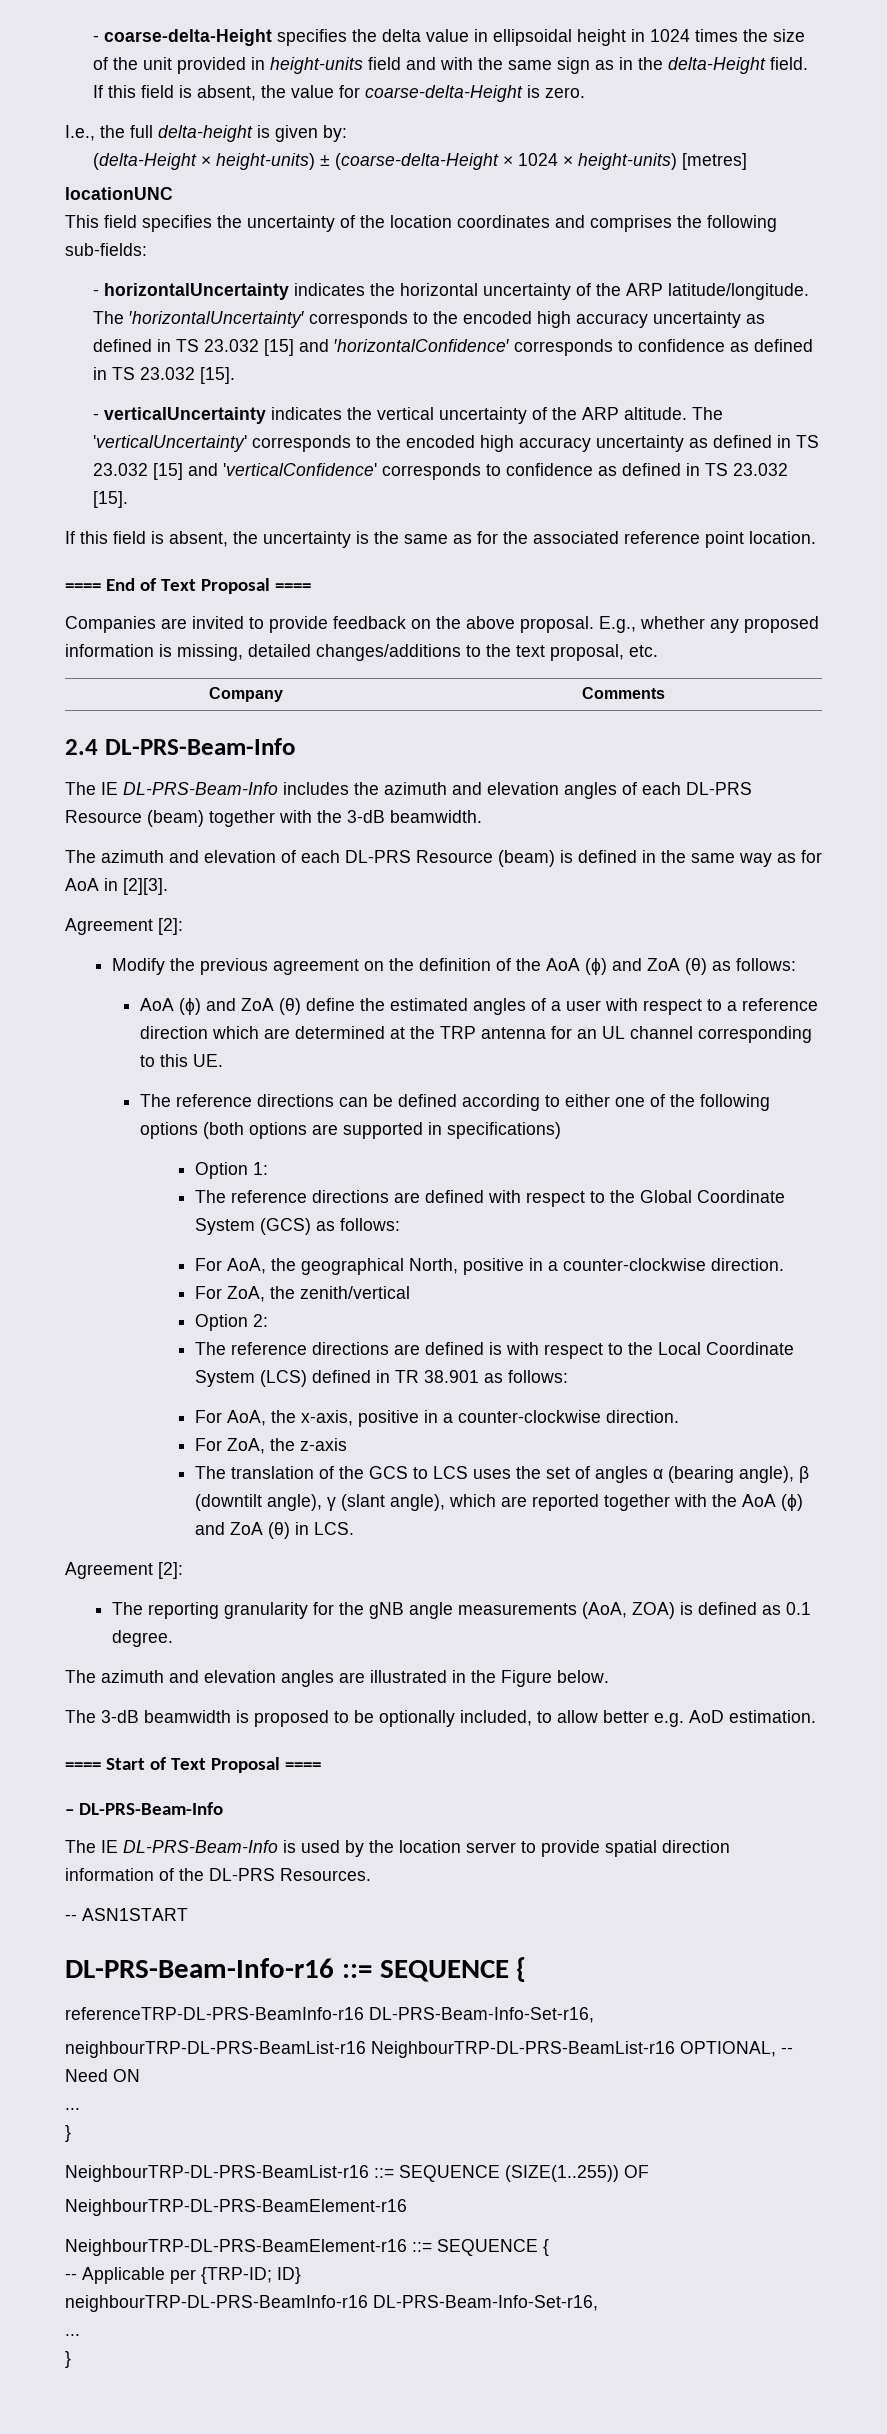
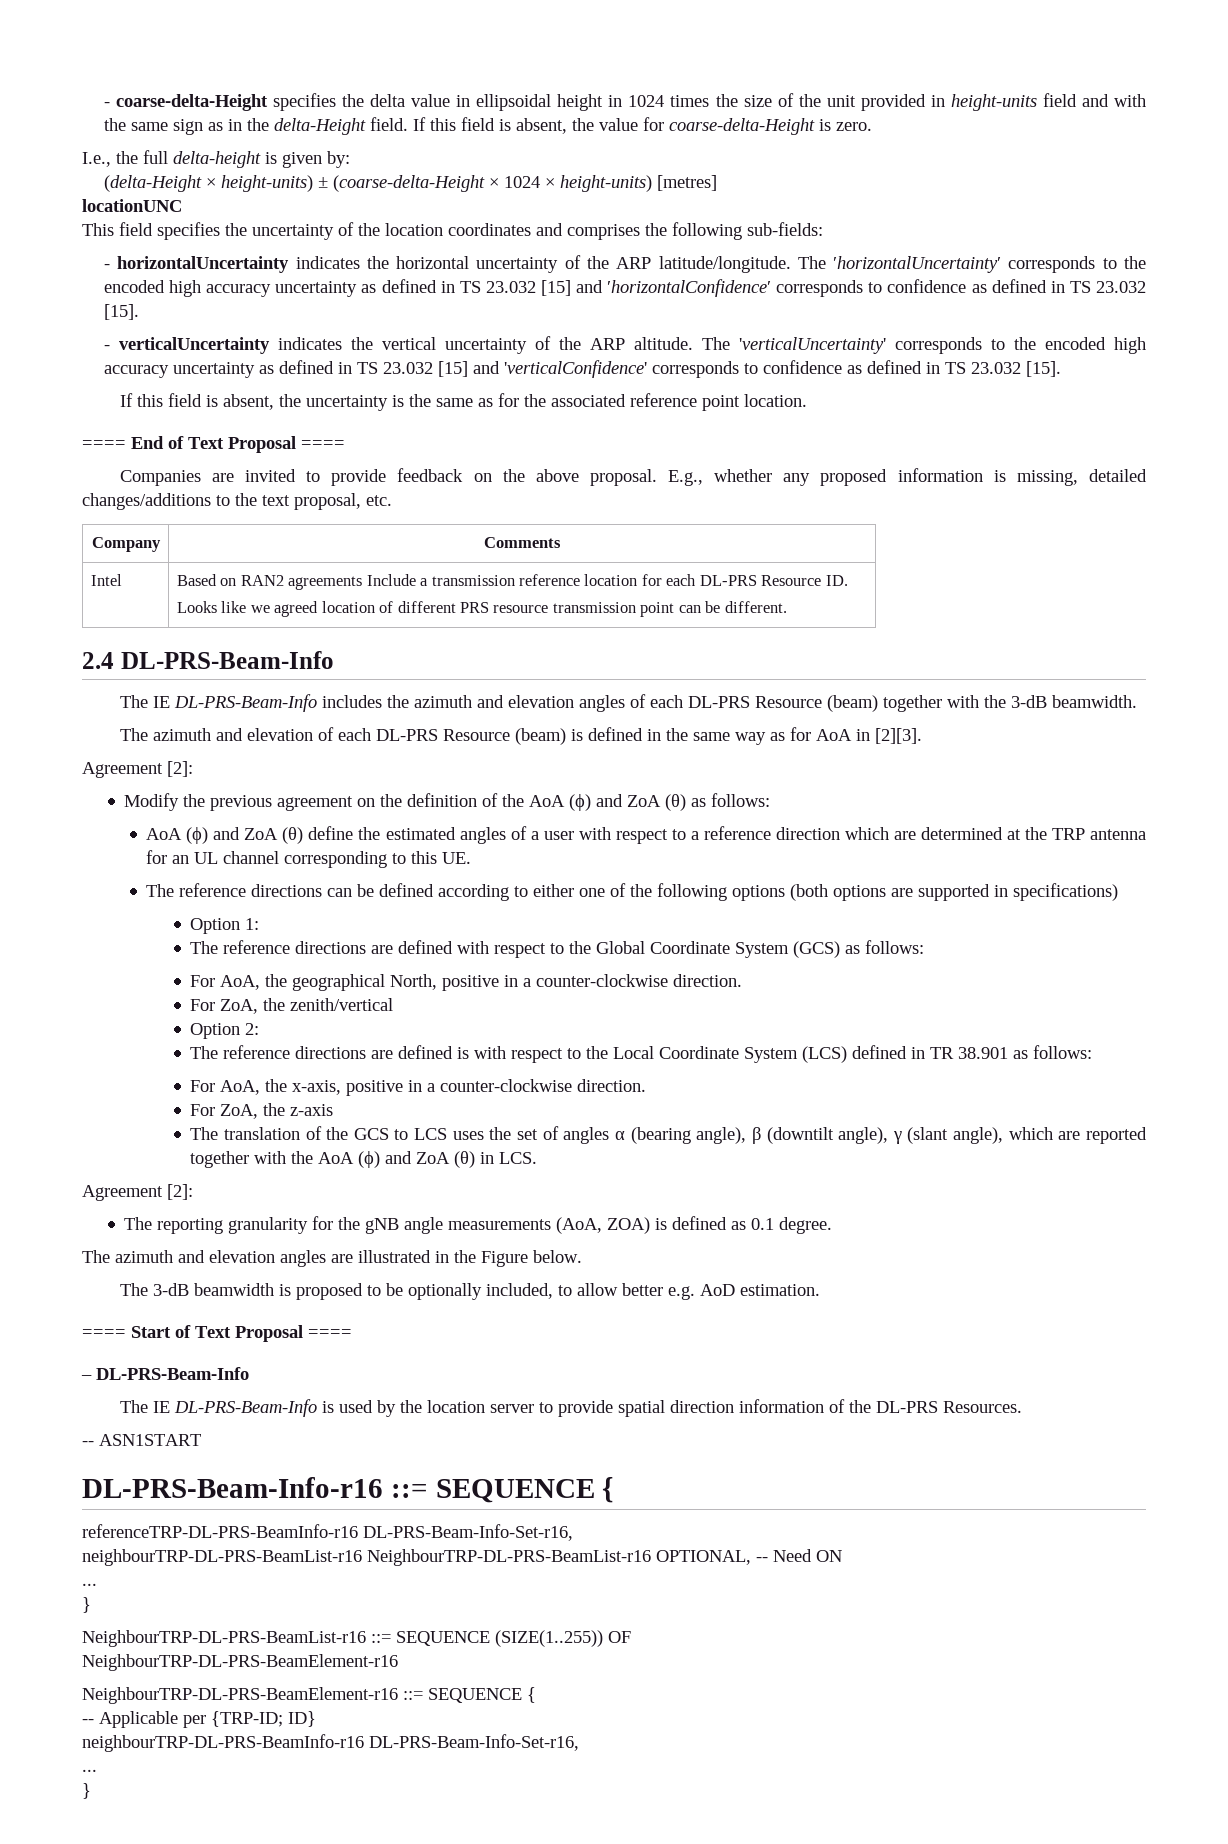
+ Intel | Based on RAN2 agreements Include a transmission reference location for each DL-PRS Resource ID.
+ Looks like we agreed location of different PRS resource transmission point can be different.

